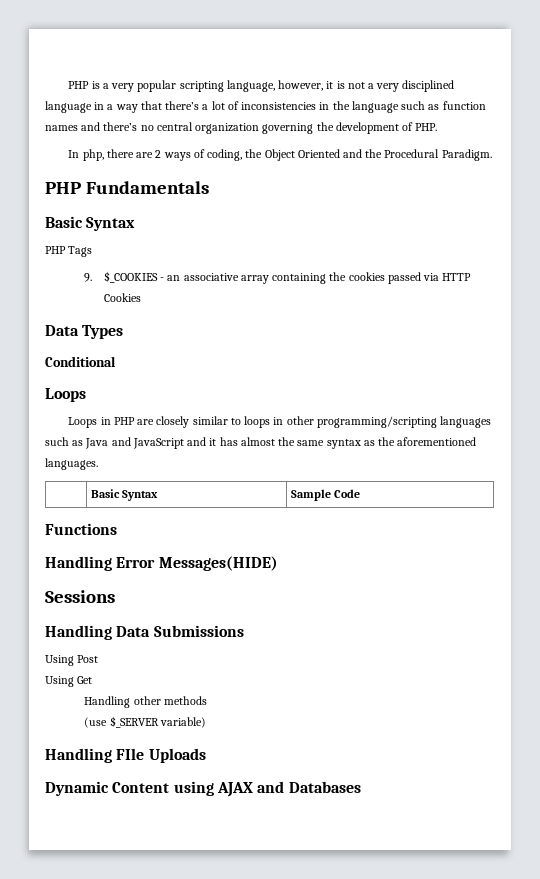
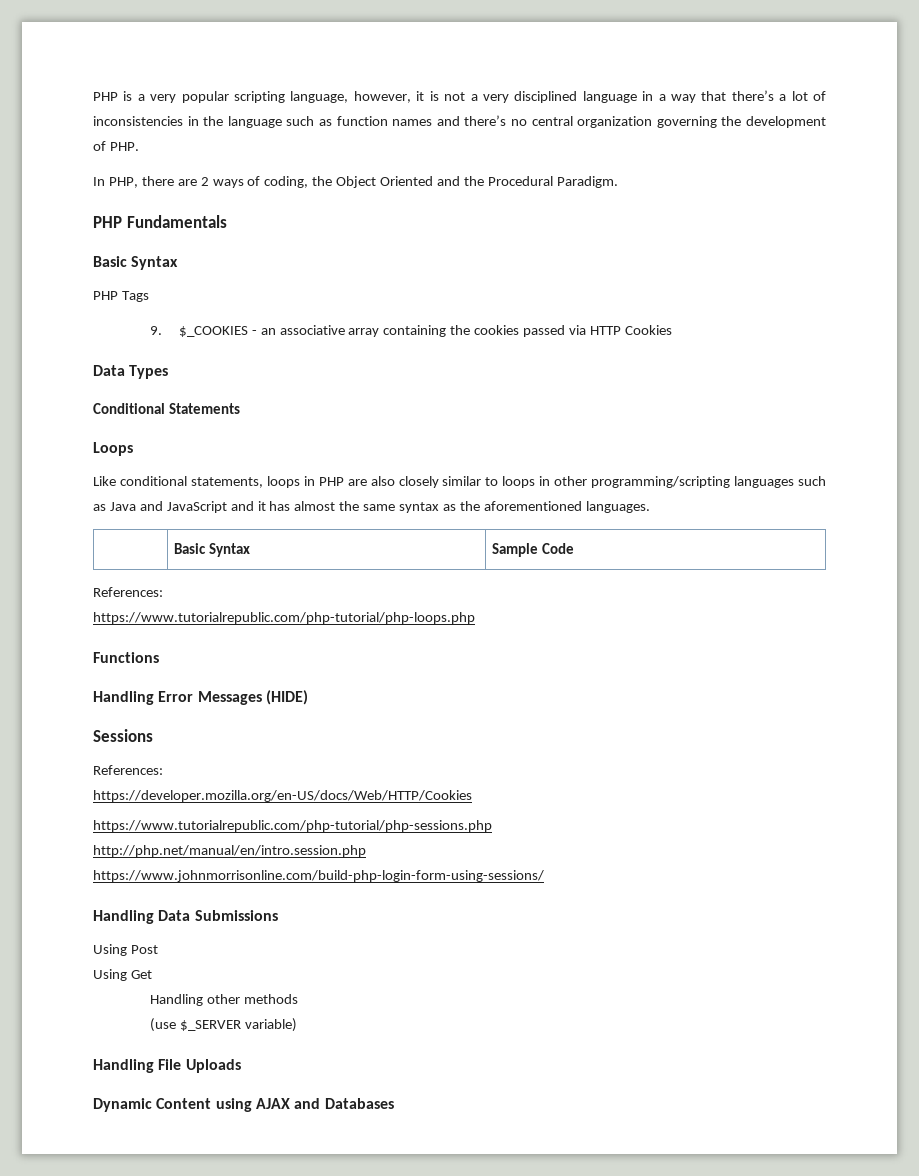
- In php, there are 2 ways of coding, the Object Oriented and the Procedural Paradigm.
+ In PHP, there are 2 ways of coding, the Object Oriented and the Procedural Paradigm.
- Conditional
+ Conditional Statements
- Loops in PHP are closely similar to loops in other programming/scripting languages such as Java and JavaScript and it has almost the same syntax as the aforementioned languages.
+ Like conditional statements, loops in PHP are also closely similar to loops in other programming/scripting languages such as Java and JavaScript and it has almost the same syntax as the aforementioned languages.
  | Basic Syntax | Sample Code
+ References:
+ https://www.tutorialrepublic.com/php-tutorial/php-loops.php
- Handling Error Messages(HIDE)
+ Handling Error Messages (HIDE)
  Sessions
+ References:
+ https://developer.mozilla.org/en-US/docs/Web/HTTP/Cookies
+ https://www.tutorialrepublic.com/php-tutorial/php-sessions.php
+ http://php.net/manual/en/intro.session.php
+ https://www.johnmorrisonline.com/build-php-login-form-using-sessions/
- Handling FIle Uploads
+ Handling File Uploads

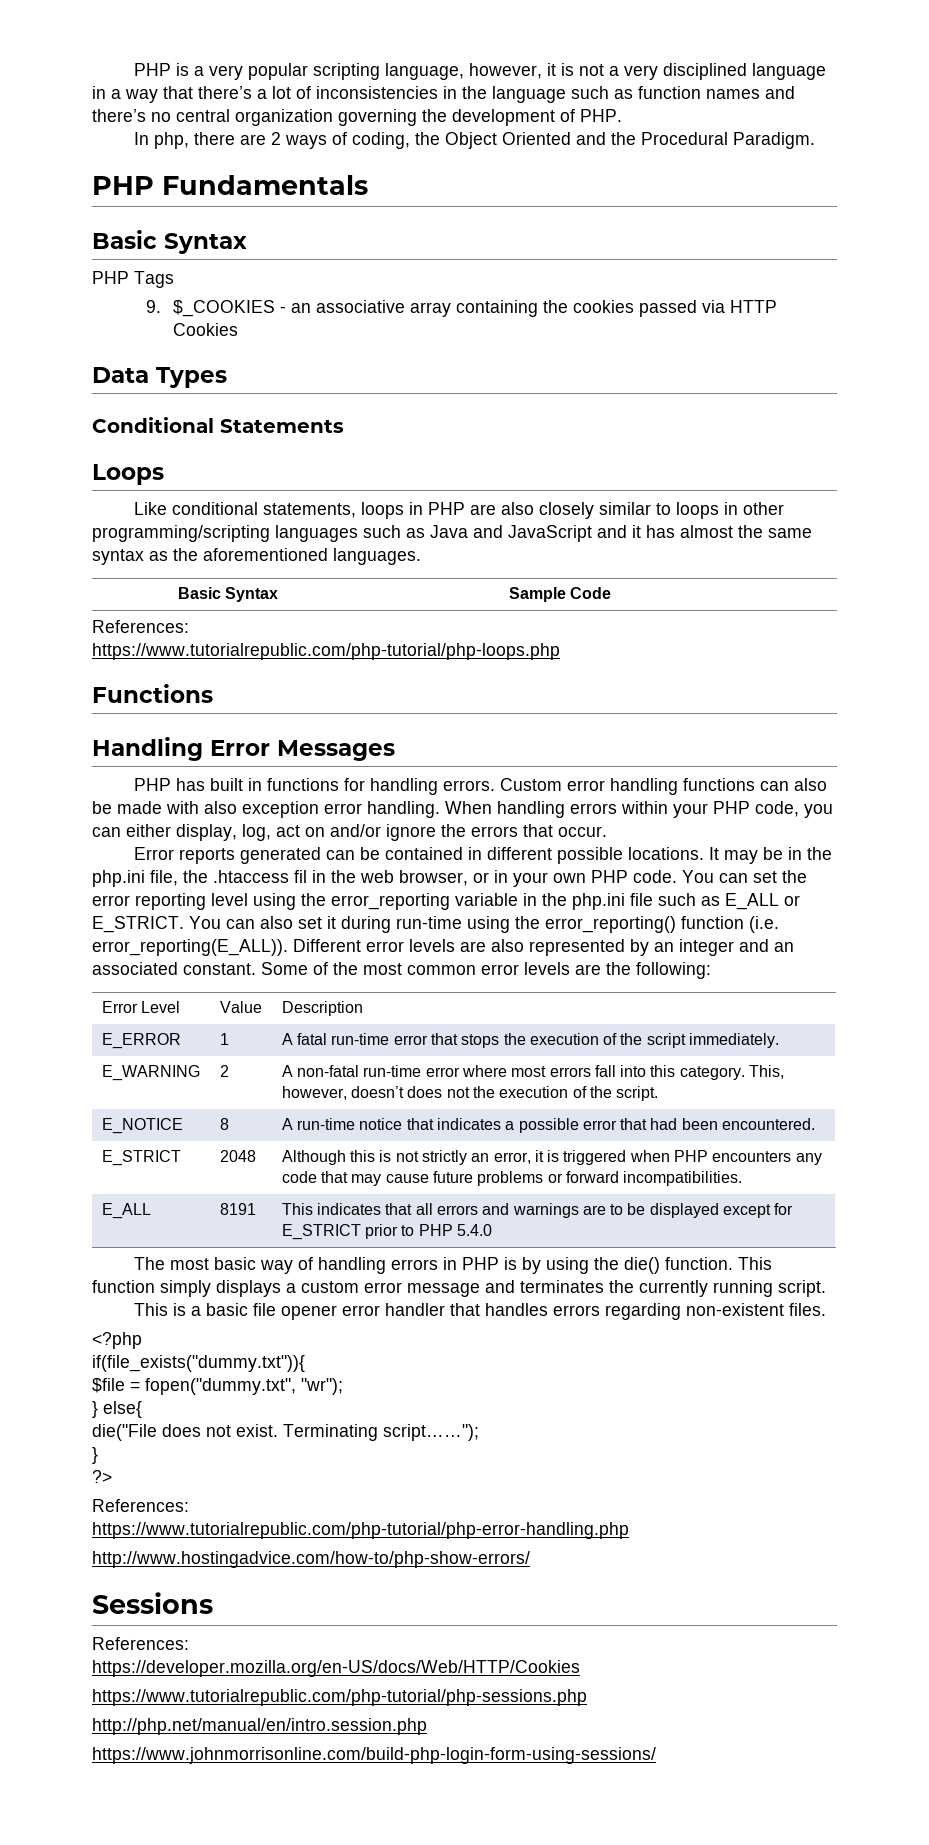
- In PHP, there are 2 ways of coding, the Object Oriented and the Procedural Paradigm.
+ In php, there are 2 ways of coding, the Object Oriented and the Procedural Paradigm.
- Handling Error Messages (HIDE)
+ Handling Error Messages
+ PHP has built in functions for handling errors. Custom error handling functions can also be made with also exception error handling. When handling errors within your PHP code, you can either display, log, act on and/or ignore the errors that occur.
+ Error reports generated can be contained in different possible locations. It may be in the php.ini file, the .htaccess fil in the web browser, or in your own PHP code. You can set the error reporting level using the error_reporting variable in the php.ini file such as E_ALL or E_STRICT. You can also set it during run-time using the error_reporting() function (i.e. error_reporting(E_ALL)). Different error levels are also represented by an integer and an associated constant. Some of the most common error levels are the following:
+ Error Level | Value | Description
+ E_ERROR | 1 | A fatal run-time error that stops the execution of the script immediately.
+ E_WARNING | 2 | A non-fatal run-time error where most errors fall into this category. This, however, doesn’t does not the execution of the script.
+ E_NOTICE | 8 | A run-time notice that indicates a possible error that had been encountered.
+ E_STRICT | 2048 | Although this is not strictly an error, it is triggered when PHP encounters any code that may cause future problems or forward incompatibilities.
+ E_ALL | 8191 | This indicates that all errors and warnings are to be displayed except for E_STRICT prior to PHP 5.4.0
+ The most basic way of handling errors in PHP is by using the die() function. This function simply displays a custom error message and terminates the currently running script.
+ This is a basic file opener error handler that handles errors regarding non-existent files.
+ <?php
+ if(file_exists("dummy.txt")){
+ $file = fopen("dummy.txt", "wr");
+ } else{
+ die("File does not exist. Terminating script……");
+ }
+ ?>
+ References:
+ https://www.tutorialrepublic.com/php-tutorial/php-error-handling.php
+ http://www.hostingadvice.com/how-to/php-show-errors/
- Handling Data Submissions
- Using Post
- Using Get
- Handling other methods
- (use $_SERVER variable)
- Handling File Uploads
- Dynamic Content using AJAX and Databases

